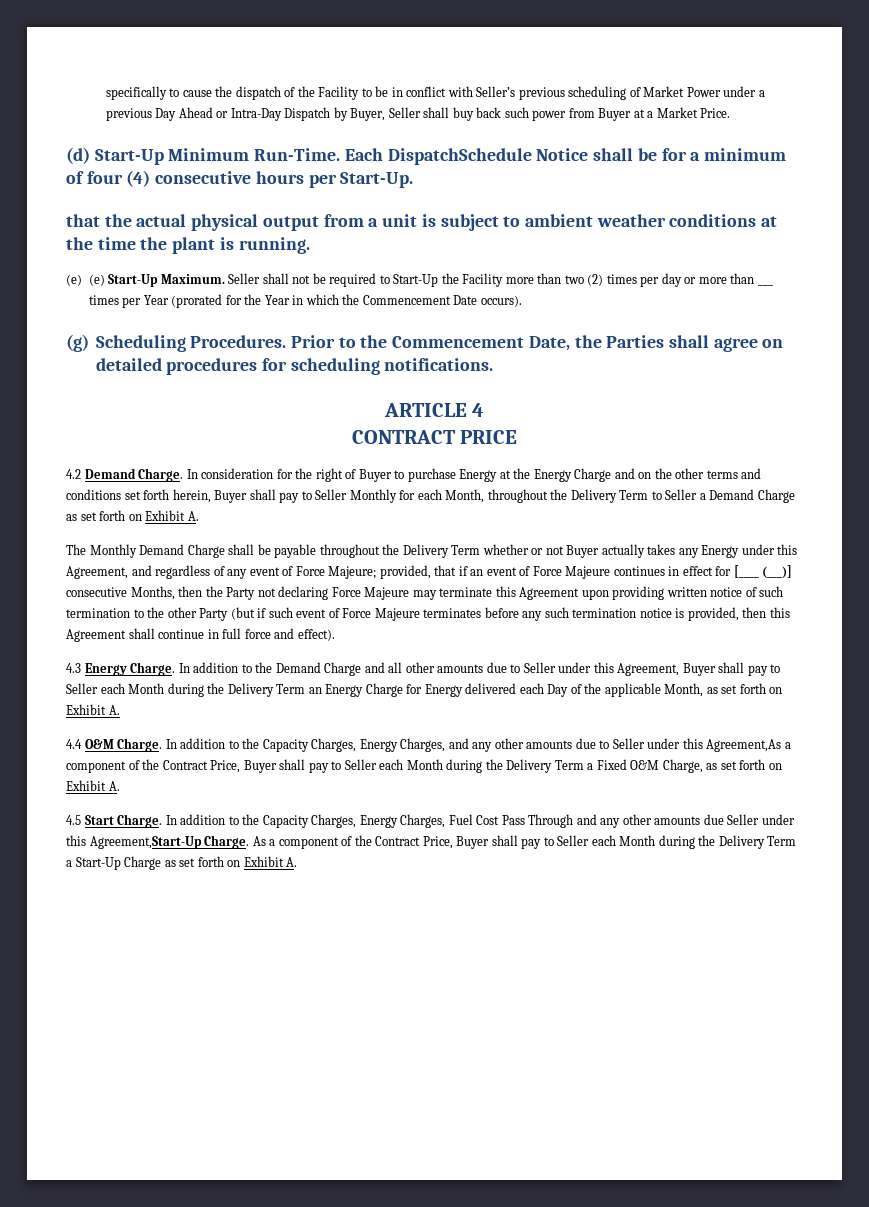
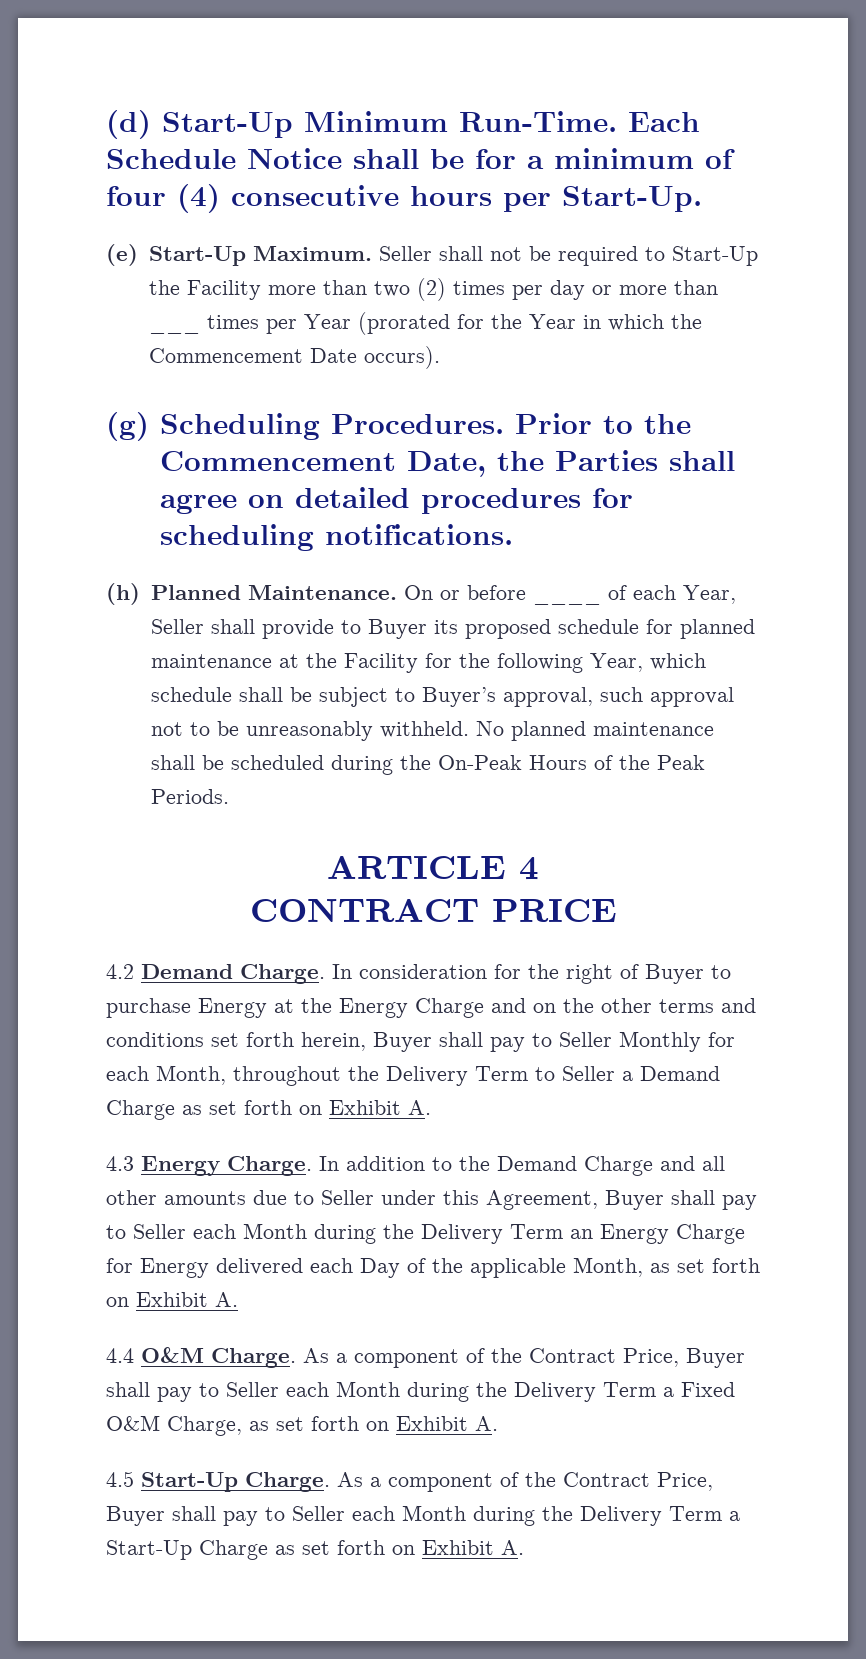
- specifically to cause the dispatch of the Facility to be in conflict with Seller’s previous scheduling of Market Power under a previous Day Ahead or Intra-Day Dispatch by Buyer, Seller shall buy back such power from Buyer at a Market Price.
- Each DispatchSchedule Notice shall be for a minimum of four (4) consecutive hours per Start-Up.
+ Each Schedule Notice shall be for a minimum of four (4) consecutive hours per Start-Up.
- that the actual physical output from a unit is subject to ambient weather conditions at the time the plant is running.
- (e) (e) Start-Up Maximum.
+ (e) Start-Up Maximum.
+ (h) Planned Maintenance. On or before ____ of each Year, Seller shall provide to Buyer its proposed schedule for planned maintenance at the Facility for the following Year, which schedule shall be subject to Buyer’s approval, such approval not to be unreasonably withheld. No planned maintenance shall be scheduled during the On-Peak Hours of the Peak Periods.
- The Monthly Demand Charge shall be payable throughout the Delivery Term whether or not Buyer actually takes any Energy under this Agreement, and regardless of any event of Force Majeure; provided, that if an event of Force Majeure continues in effect for [____ (___)] consecutive Months, then the Party not declaring Force Majeure may terminate this Agreement upon providing written notice of such termination to the other Party (but if such event of Force Majeure terminates before any such termination notice is provided, then this Agreement shall continue in full force and effect).
- In addition to the Capacity Charges, Energy Charges, and any other amounts due to Seller under this Agreement,As a component of the Contract Price, Buyer shall pay to Seller each Month during the Delivery Term a Fixed O&M Charge, as set forth on Exhibit A.
+ As a component of the Contract Price, Buyer shall pay to Seller each Month during the Delivery Term a Fixed O&M Charge, as set forth on Exhibit A.
- 4.5 Start Charge. In addition to the Capacity Charges, Energy Charges, Fuel Cost Pass Through and any other amounts due Seller under this Agreement,Start-Up Charge.
+ 4.5 Start-Up Charge.

